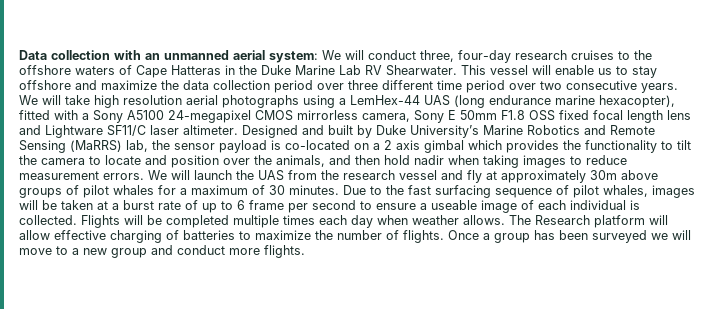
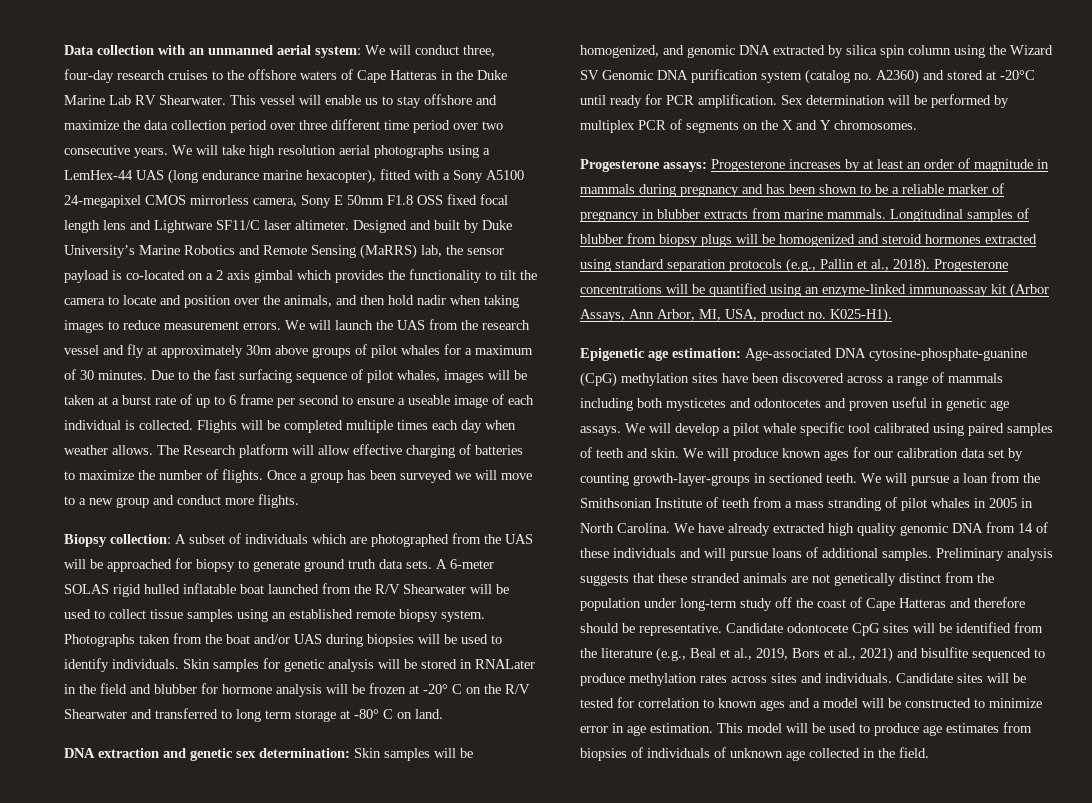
+ Biopsy collection: A subset of individuals which are photographed from the UAS will be approached for biopsy to generate ground truth data sets. A 6-meter SOLAS rigid hulled inflatable boat launched from the R/V Shearwater will be used to collect tissue samples using an established remote biopsy system. Photographs taken from the boat and/or UAS during biopsies will be used to identify individuals. Skin samples for genetic analysis will be stored in RNALater in the field and blubber for hormone analysis will be frozen at -20° C on the R/V Shearwater and transferred to long term storage at -80° C on land.
+ DNA extraction and genetic sex determination: Skin samples will be homogenized, and genomic DNA extracted by silica spin column using the Wizard SV Genomic DNA purification system (catalog no. A2360) and stored at -20°C until ready for PCR amplification. Sex determination will be performed by multiplex PCR of segments on the X and Y chromosomes.
+ Progesterone assays: Progesterone increases by at least an order of magnitude in mammals during pregnancy and has been shown to be a reliable marker of pregnancy in blubber extracts from marine mammals. Longitudinal samples of blubber from biopsy plugs will be homogenized and steroid hormones extracted using standard separation protocols (e.g., Pallin et al., 2018). Progesterone concentrations will be quantified using an enzyme-linked immunoassay kit (Arbor Assays, Ann Arbor, MI, USA, product no. K025-H1).
+ Epigenetic age estimation: Age-associated DNA cytosine-phosphate-guanine (CpG) methylation sites have been discovered across a range of mammals including both mysticetes and odontocetes and proven useful in genetic age assays. We will develop a pilot whale specific tool calibrated using paired samples of teeth and skin. We will produce known ages for our calibration data set by counting growth-layer-groups in sectioned teeth. We will pursue a loan from the Smithsonian Institute of teeth from a mass stranding of pilot whales in 2005 in North Carolina. We have already extracted high quality genomic DNA from 14 of these individuals and will pursue loans of additional samples. Preliminary analysis suggests that these stranded animals are not genetically distinct from the population under long-term study off the coast of Cape Hatteras and therefore should be representative. Candidate odontocete CpG sites will be identified from the literature (e.g., Beal et al., 2019, Bors et al., 2021) and bisulfite sequenced to produce methylation rates across sites and individuals. Candidate sites will be tested for correlation to known ages and a model will be constructed to minimize error in age estimation. This model will be used to produce age estimates from biopsies of individuals of unknown age collected in the field.

